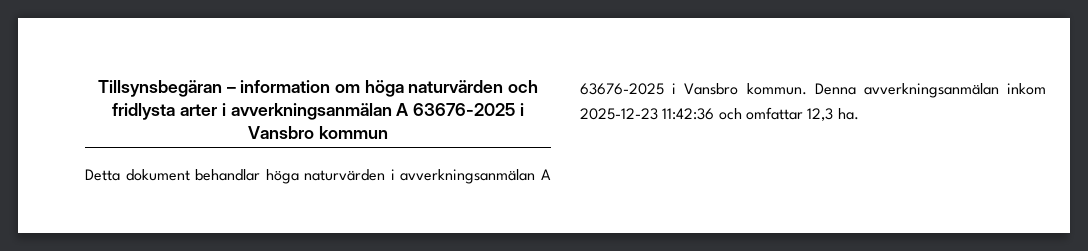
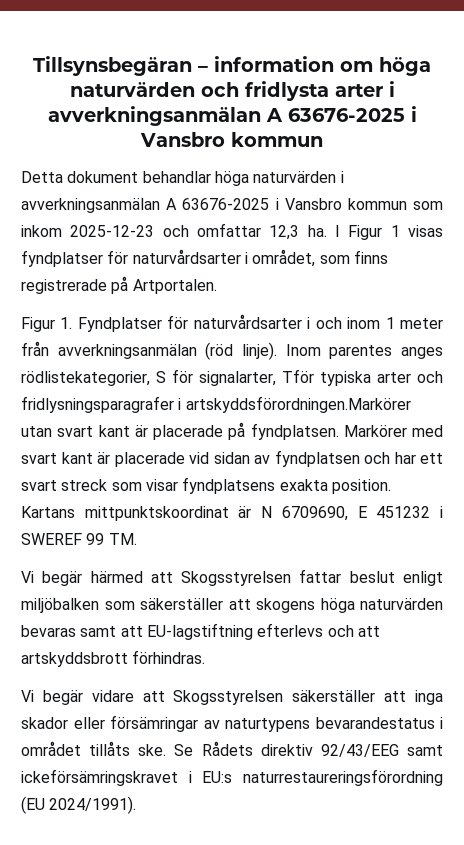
- Detta dokument behandlar höga naturvärden i avverkningsanmälan A 63676-2025 i Vansbro kommun. Denna avverkningsanmälan inkom 2025-12-23 11:42:36 och omfattar 12,3 ha.
+ Detta dokument behandlar höga naturvärden i avverkningsanmälan A 63676-2025 i Vansbro kommun som inkom 2025-12-23 och omfattar 12,3 ha.
+ I Figur 1 visas fyndplatser för naturvårdsarter i området, som finns registrerade på Artportalen.
+ Figur 1. Fyndplatser för naturvårdsarter i och inom 1 meter från avverkningsanmälan (röd linje). Inom parentes anges rödlistekategorier, S för signalarter, Tför typiska arter och fridlysningsparagrafer i artskyddsförordningen.Markörer utan svart kant är placerade på fyndplatsen. Markörer med svart kant är placerade vid sidan av fyndplatsen och har ett svart streck som visar fyndplatsens exakta position. Kartans mittpunktskoordinat är N 6709690, E 451232 i SWEREF 99 TM.
+ Vi begär härmed att Skogsstyrelsen fattar beslut enligt miljöbalken som säkerställer att skogens höga naturvärden bevaras samt att EU-lagstiftning efterlevs och att artskyddsbrott förhindras.
+ Vi begär vidare att Skogsstyrelsen säkerställer att inga skador eller försämringar av naturtypens bevarandestatus i området tillåts ske. Se Rådets direktiv 92/43/EEG samt ickeförsämringskravet i EU:s naturrestaureringsförordning (EU 2024/1991).

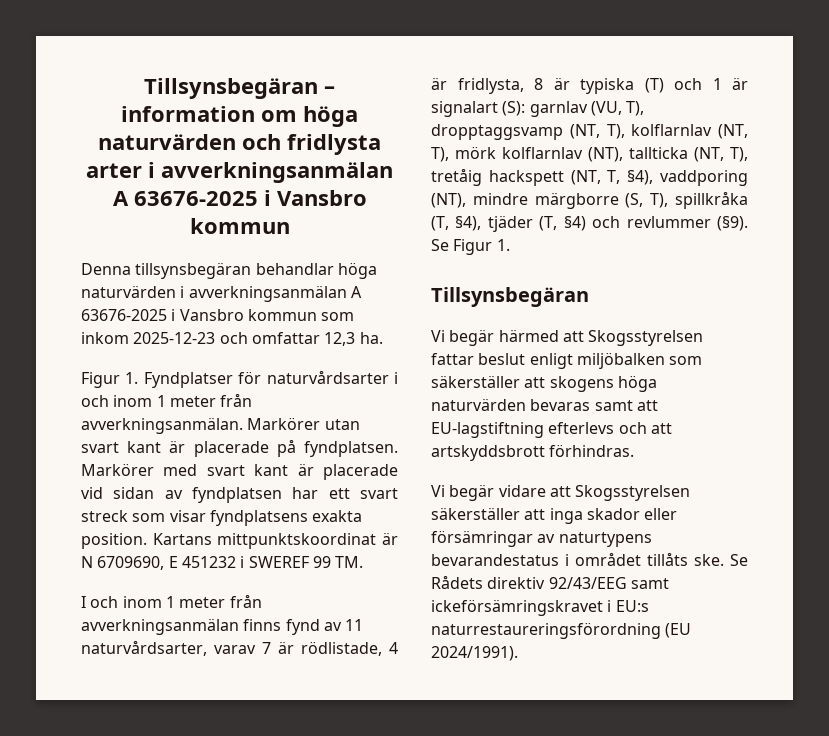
- Detta dokument behandlar höga naturvärden i avverkningsanmälan A 63676-2025 i Vansbro kommun som inkom 2025-12-23 och omfattar 12,3 ha. I Figur 1 visas fyndplatser för naturvårdsarter i området, som finns registrerade på Artportalen.
+ Denna tillsynsbegäran behandlar höga naturvärden i avverkningsanmälan A 63676-2025 i Vansbro kommun som inkom 2025-12-23 och omfattar 12,3 ha.
- Figur 1. Fyndplatser för naturvårdsarter i och inom 1 meter från avverkningsanmälan (röd linje). Inom parentes anges rödlistekategorier, S för signalarter, Tför typiska arter och fridlysningsparagrafer i artskyddsförordningen.Markörer utan svart kant är placerade på fyndplatsen.
+ Figur 1. Fyndplatser för naturvårdsarter i och inom 1 meter från avverkningsanmälan. Markörer utan svart kant är placerade på fyndplatsen.
- Markörer med svart kant är placerade vid sidan av fyndplatsen och har ett svart streck som visar fyndplatsens exakta position.
+ Markörer med svart kant är placerade vid sidan av fyndplatsen har ett svart streck som visar fyndplatsens exakta position.
+ I och inom 1 meter från avverkningsanmälan finns fynd av 11 naturvårdsarter, varav 7 är rödlistade, 4 är fridlysta, 8 är typiska (T) och 1 är signalart (S): garnlav (VU, T), dropptaggsvamp (NT, T), kolflarnlav (NT, T), mörk kolflarnlav (NT), tallticka (NT, T), tretåig hackspett (NT, T, §4), vaddporing (NT), mindre märgborre (S, T), spillkråka (T, §4), tjäder (T, §4) och revlummer (§9). Se Figur 1.
+ Tillsynsbegäran

